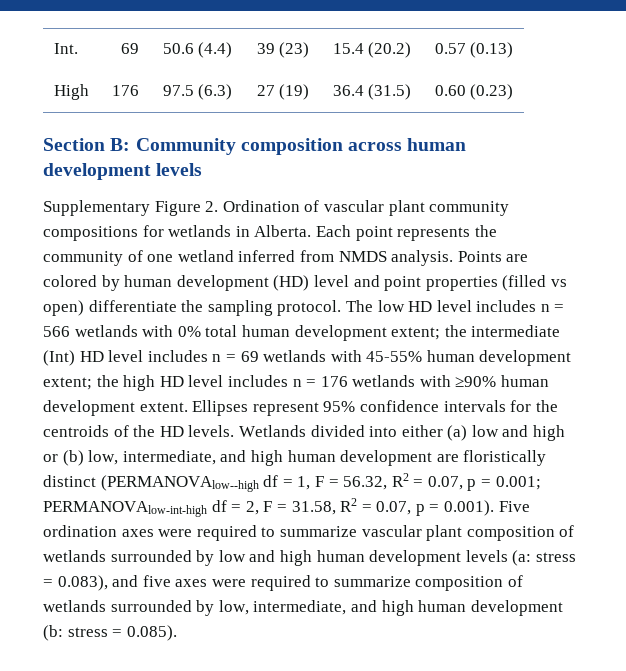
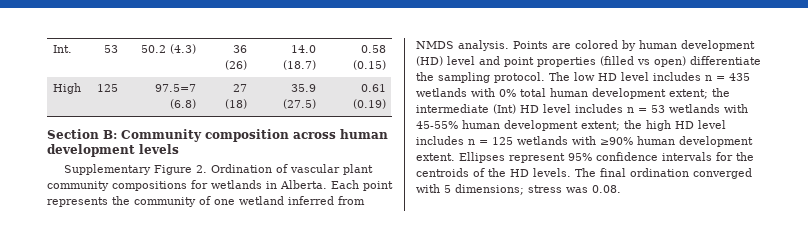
- Int. | 69 | 50.6 (4.4) | 39 (23) | 15.4 (20.2) | 0.57 (0.13)
- High | 176 | 97.5 (6.3) | 27 (19) | 36.4 (31.5) | 0.60 (0.23)
+ Int. | 53 | 50.2 (4.3) | 36 (26) | 14.0 (18.7) | 0.58 (0.15)
+ High | 125 | 97.5=7 (6.8) | 27 (18) | 35.9 (27.5) | 0.61 (0.19)
- The low HD level includes n = 566 wetlands with 0% total human development extent; the intermediate (Int) HD level includes n = 69 wetlands with 45-55% human development extent; the high HD level includes n = 176 wetlands with ≥90% human development extent.
+ The low HD level includes n = 435 wetlands with 0% total human development extent; the intermediate (Int) HD level includes n = 53 wetlands with 45-55% human development extent; the high HD level includes n = 125 wetlands with ≥90% human development extent.
- Wetlands divided into either (a) low and high or (b) low, intermediate, and high human development are floristically distinct (PERMANOVAlow--high df = 1, F = 56.32, R2 = 0.07, p = 0.001; PERMANOVAlow-int-high df = 2, F = 31.58, R2 = 0.07, p = 0.001). Five ordination axes were required to summarize vascular plant composition of wetlands surrounded by low and high human development levels (a: stress = 0.083), and five axes were required to summarize composition of wetlands surrounded by low, intermediate, and high human development (b: stress = 0.085).
+ The final ordination converged with 5 dimensions; stress was 0.08.

